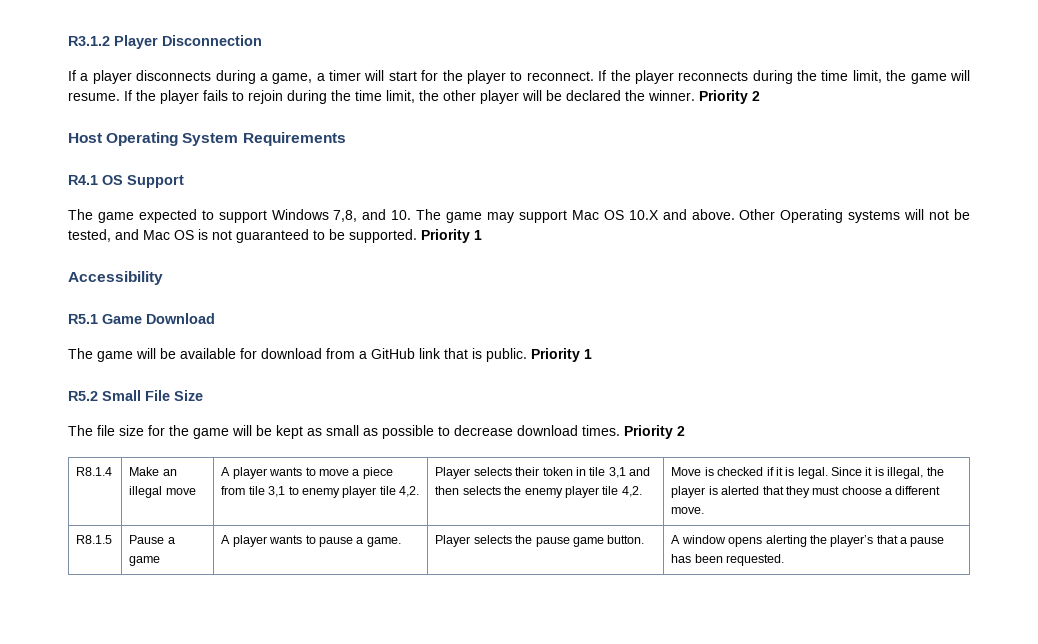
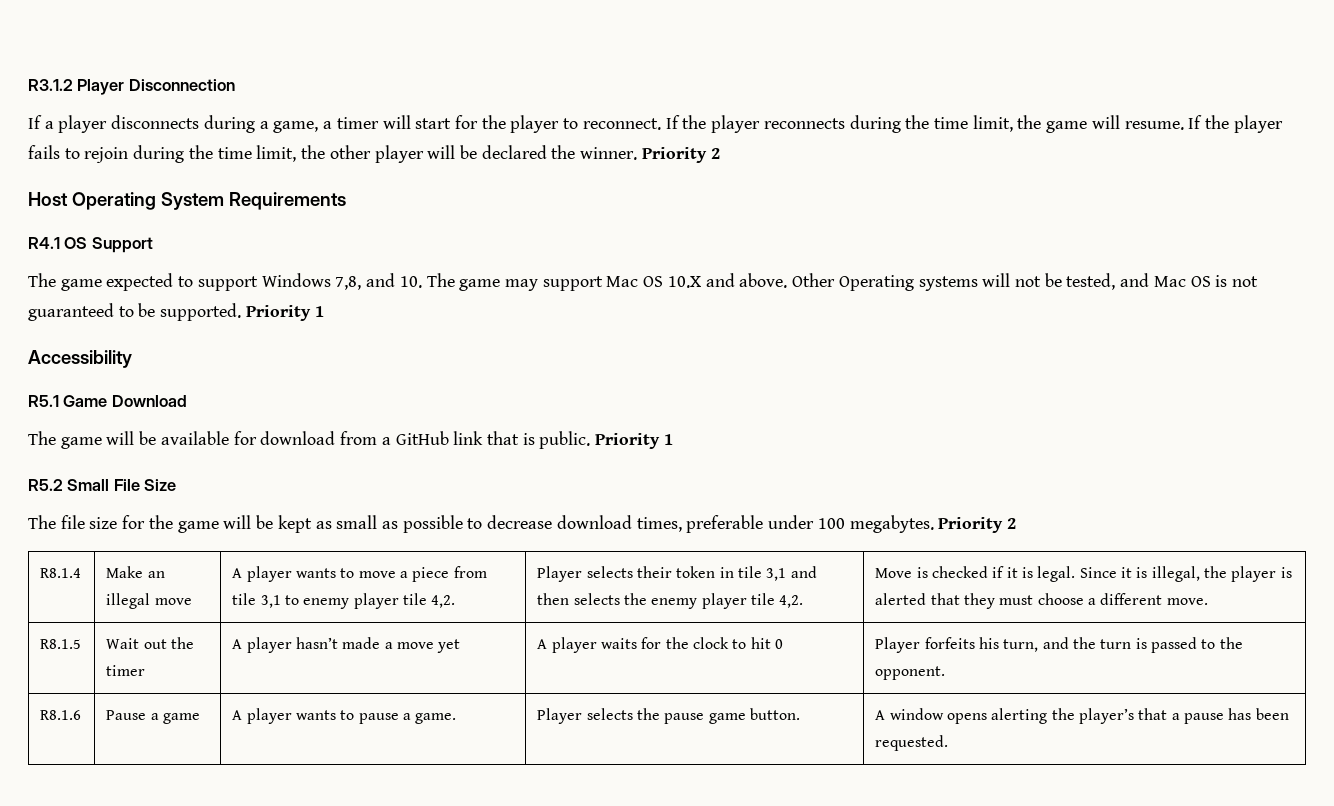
- The file size for the game will be kept as small as possible to decrease download times.
+ The file size for the game will be kept as small as possible to decrease download times, preferable under 100 megabytes.
- R8.1.5 | Pause a game | A player wants to pause a game. | Player selects the pause game button. | A window opens alerting the player’s that a pause has been requested.
+ R8.1.5 | Wait out the timer | A player hasn’t made a move yet | A player waits for the clock to hit 0 | Player forfeits his turn, and the turn is passed to the opponent.
+ R8.1.6 | Pause a game | A player wants to pause a game. | Player selects the pause game button. | A window opens alerting the player’s that a pause has been requested.

